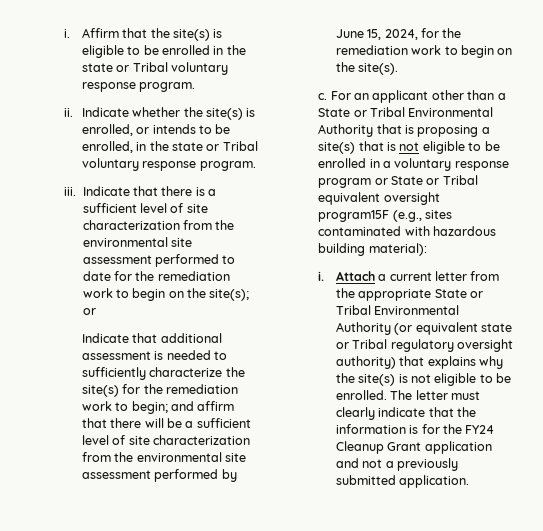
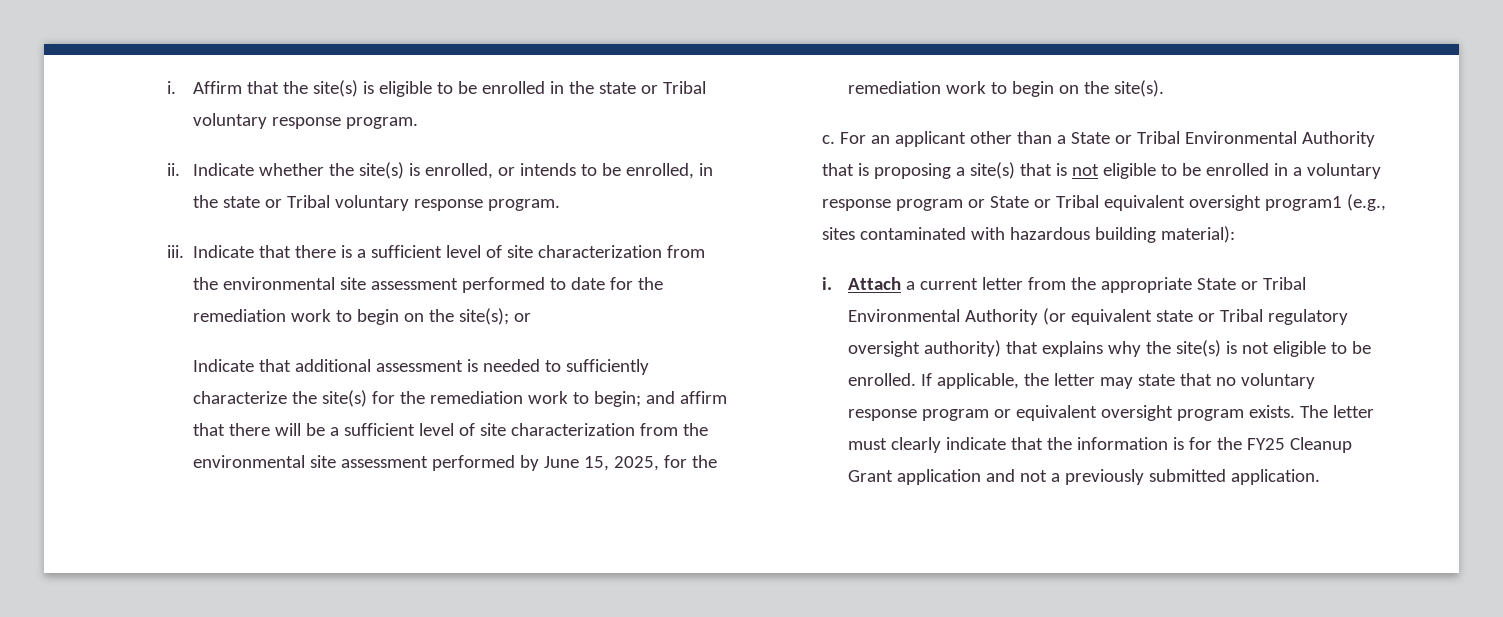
- Indicate that additional assessment is needed to sufficiently characterize the site(s) for the remediation work to begin; and affirm that there will be a sufficient level of site characterization from the environmental site assessment performed by June 15, 2024, for the remediation work to begin on the site(s).
+ Indicate that additional assessment is needed to sufficiently characterize the site(s) for the remediation work to begin; and affirm that there will be a sufficient level of site characterization from the environmental site assessment performed by June 15, 2025, for the remediation work to begin on the site(s).
- For an applicant other than a State or Tribal Environmental Authority that is proposing a site(s) that is not eligible to be enrolled in a voluntary response program or State or Tribal equivalent oversight program15F (e.g., sites contaminated with hazardous building material):
+ For an applicant other than a State or Tribal Environmental Authority that is proposing a site(s) that is not eligible to be enrolled in a voluntary response program or State or Tribal equivalent oversight program1 (e.g., sites contaminated with hazardous building material):
+ If applicable, the letter may state that no voluntary response program or equivalent oversight program exists.
- The letter must clearly indicate that the information is for the FY24 Cleanup Grant application and not a previously submitted application.
+ The letter must clearly indicate that the information is for the FY25 Cleanup Grant application and not a previously submitted application.

